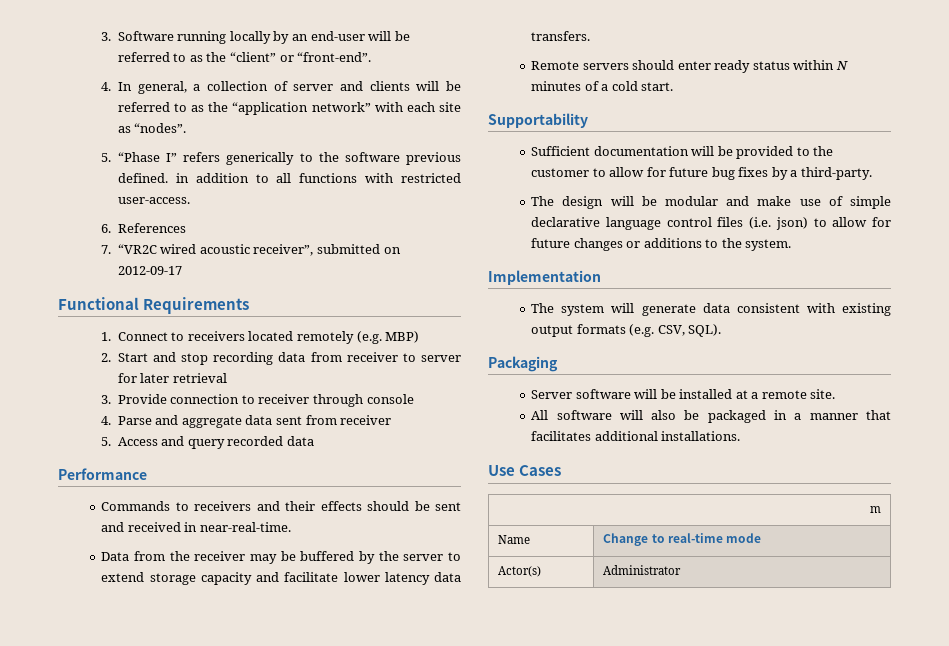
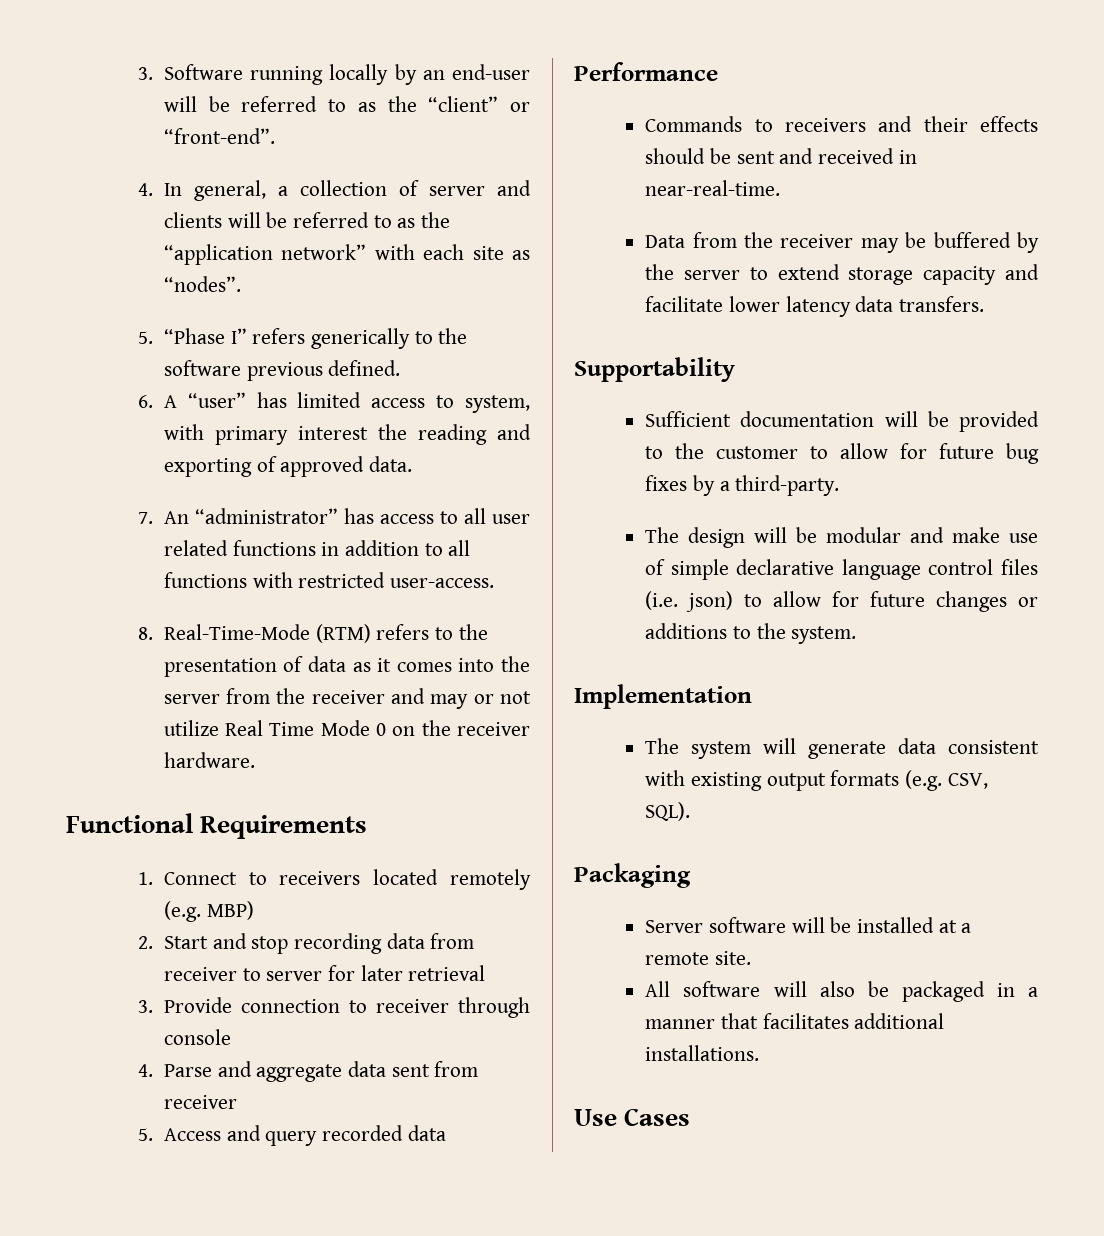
- 5. “Phase I” refers generically to the software previous defined. in addition to all functions with restricted user-access.
+ 5. “Phase I” refers generically to the software previous defined.
+ 6. A “user” has limited access to system, with primary interest the reading and exporting of approved data.
+ 7. An “administrator” has access to all user related functions in addition to all functions with restricted user-access.
- 6. References
- 7. “VR2C wired acoustic receiver”, submitted on 2012-09-17
+ 8. Real-Time-Mode (RTM) refers to the presentation of data as it comes into the server from the receiver and may or not utilize Real Time Mode 0 on the receiver hardware.
- Remote servers should enter ready status within N minutes of a cold start.
- m
- Name | Change to real-time mode
- Actor(s) | Administrator

